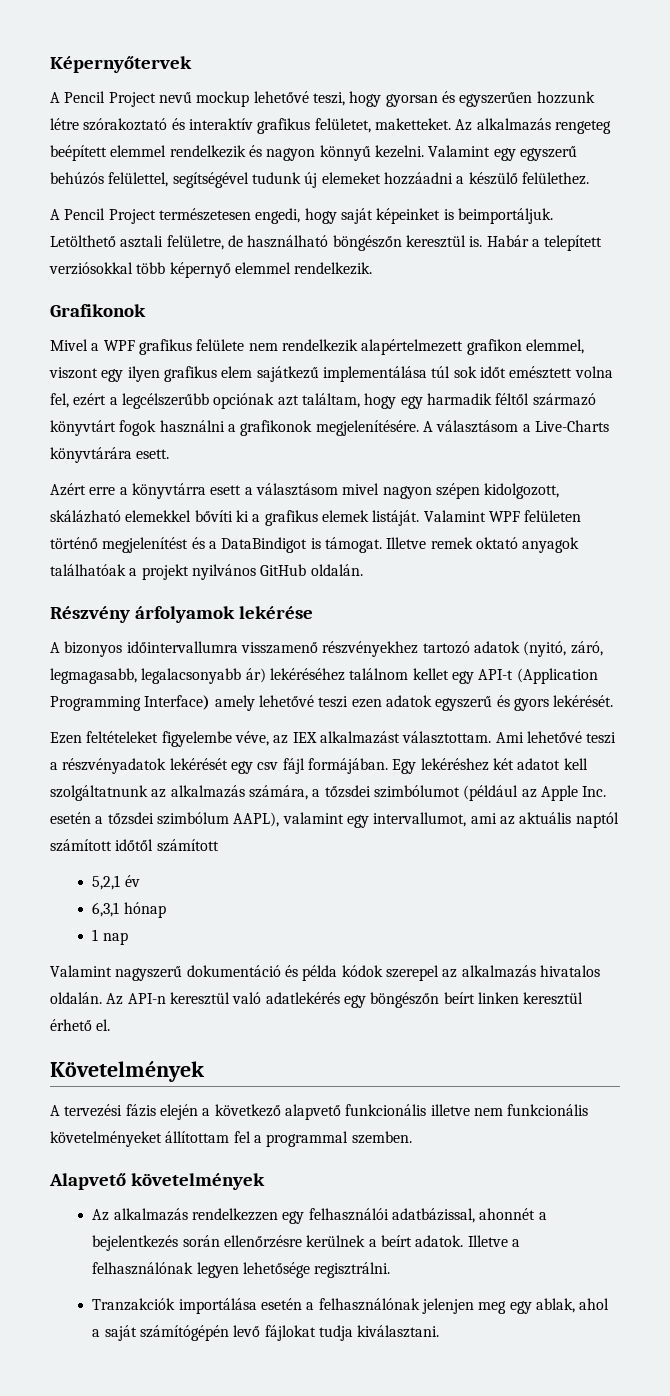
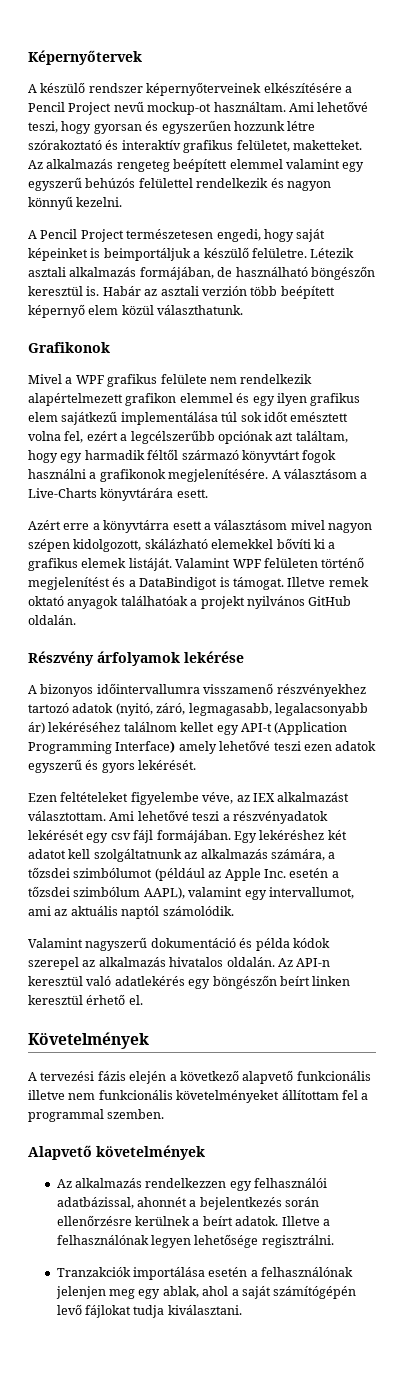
- A Pencil Project nevű mockup lehetővé teszi, hogy gyorsan és egyszerűen hozzunk létre szórakoztató és interaktív grafikus felületet, maketteket.
+ A készülő rendszer képernyőterveinek elkészítésére a Pencil Project nevű mockup-ot használtam. Ami lehetővé teszi, hogy gyorsan és egyszerűen hozzunk létre szórakoztató és interaktív grafikus felületet, maketteket.
- Az alkalmazás rengeteg beépített elemmel rendelkezik és nagyon könnyű kezelni. Valamint egy egyszerű behúzós felülettel, segítségével tudunk új elemeket hozzáadni a készülő felülethez.
+ Az alkalmazás rengeteg beépített elemmel valamint egy egyszerű behúzós felülettel rendelkezik és nagyon könnyű kezelni.
- A Pencil Project természetesen engedi, hogy saját képeinket is beimportáljuk. Letölthető asztali felületre, de használható böngészőn keresztül is.
+ A Pencil Project természetesen engedi, hogy saját képeinket is beimportáljuk a készülő felületre. Létezik asztali alkalmazás formájában, de használható böngészőn keresztül is.
- Habár a telepített verziósokkal több képernyő elemmel rendelkezik.
+ Habár az asztali verzión több beépített képernyő elem közül választhatunk.
- Mivel a WPF grafikus felülete nem rendelkezik alapértelmezett grafikon elemmel, viszont egy ilyen grafikus elem sajátkezű implementálása túl sok időt emésztett volna fel, ezért a legcélszerűbb opciónak azt találtam, hogy egy harmadik féltől származó könyvtárt fogok használni a grafikonok megjelenítésére.
+ Mivel a WPF grafikus felülete nem rendelkezik alapértelmezett grafikon elemmel és egy ilyen grafikus elem sajátkezű implementálása túl sok időt emésztett volna fel, ezért a legcélszerűbb opciónak azt találtam, hogy egy harmadik féltől származó könyvtárt fogok használni a grafikonok megjelenítésére.
- Egy lekéréshez két adatot kell szolgáltatnunk az alkalmazás számára, a tőzsdei szimbólumot (például az Apple Inc. esetén a tőzsdei szimbólum AAPL), valamint egy intervallumot, ami az aktuális naptól számított időtől számított
- 5,2,1 év
- 6,3,1 hónap
- 1 nap
+ Egy lekéréshez két adatot kell szolgáltatnunk az alkalmazás számára, a tőzsdei szimbólumot (például az Apple Inc. esetén a tőzsdei szimbólum AAPL), valamint egy intervallumot, ami az aktuális naptól számolódik.

